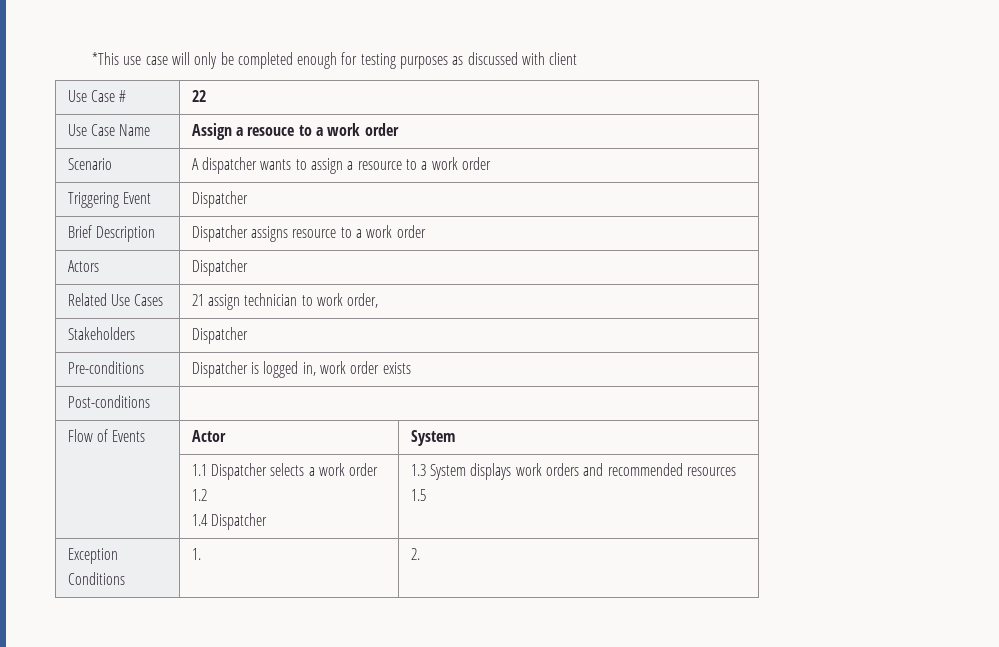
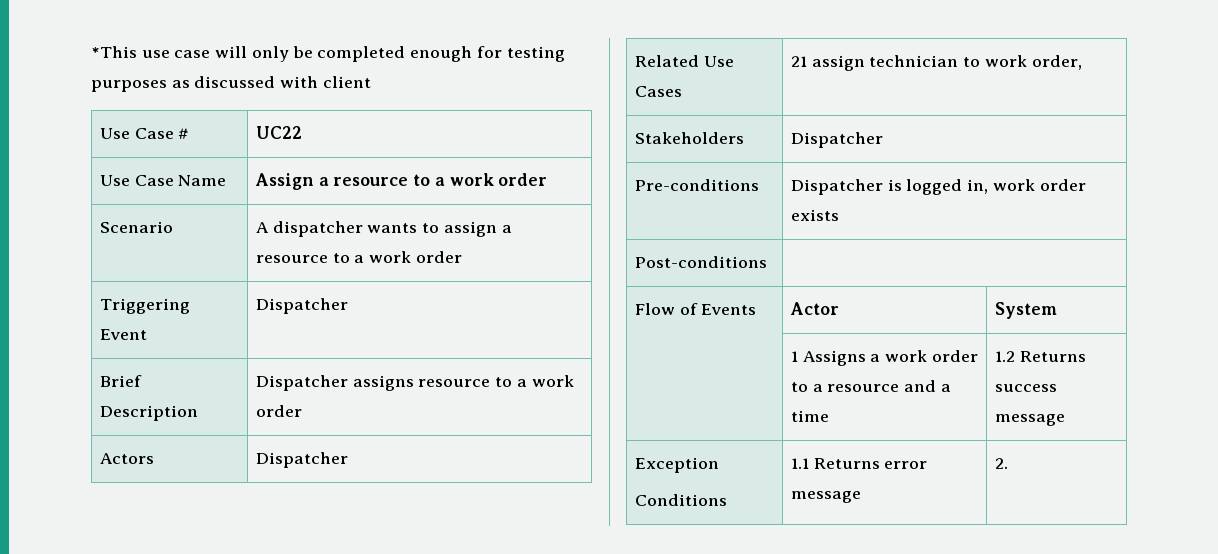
- Use Case # | 22
+ Use Case # | UC22
- Use Case Name | Assign a resouce to a work order
+ Use Case Name | Assign a resource to a work order
- | 1.1 Dispatcher selects a work order
- 1.2
- 1.4 Dispatcher | 1.3 System displays work orders and recommended resources
- 1.5
+ | 1 Assigns a work order to a resource and a time | 1.2 Returns success message
  Exception
- Conditions | 1. | 2.
+ Conditions | 1.1 Returns error message | 2.

